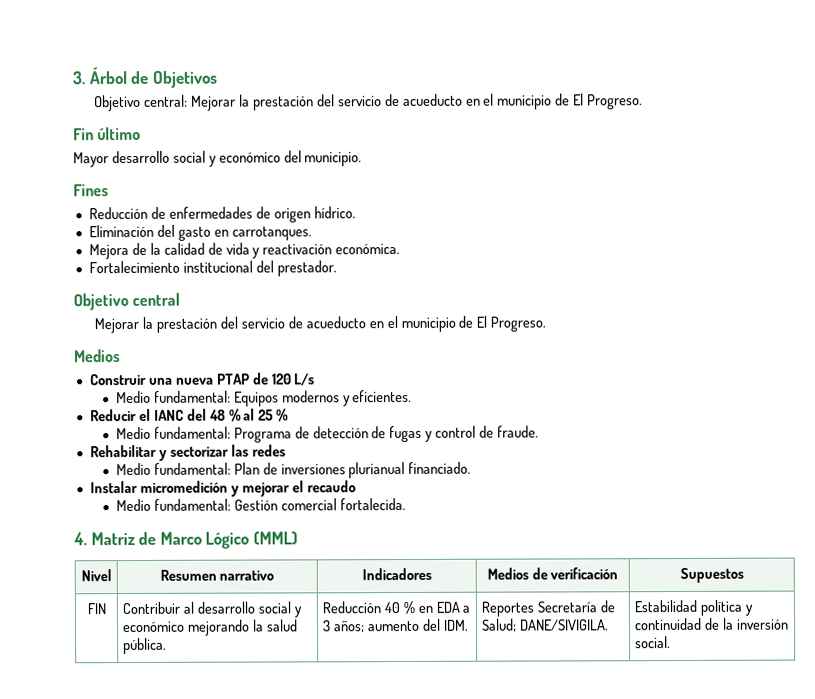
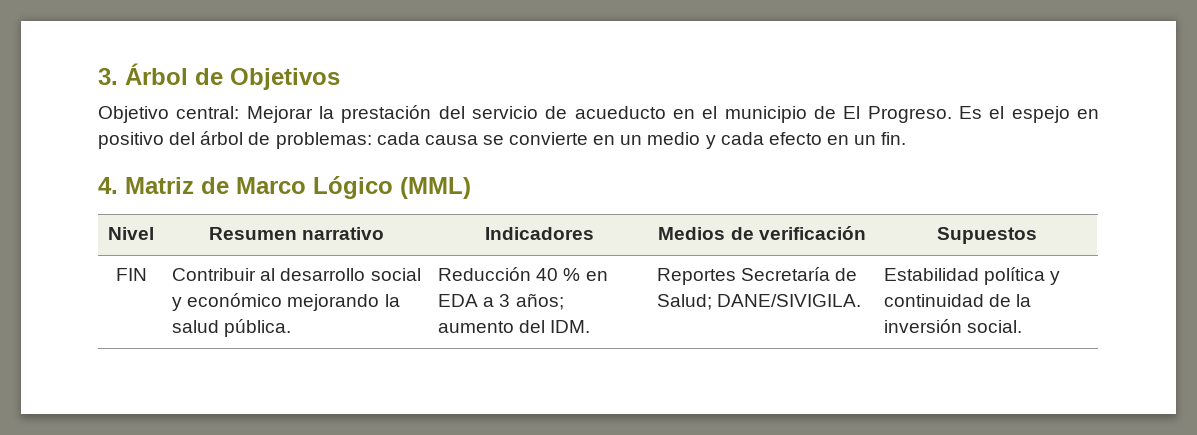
- Objetivo central: Mejorar la prestación del servicio de acueducto en el municipio de El Progreso.
- Fin último
- Mayor desarrollo social y económico del municipio.
- Fines
- Reducción de enfermedades de origen hídrico.
- Eliminación del gasto en carrotanques.
- Mejora de la calidad de vida y reactivación económica.
- Fortalecimiento institucional del prestador.
- Objetivo central
- Mejorar la prestación del servicio de acueducto en el municipio de El Progreso.
- Medios
- Construir una nueva PTAP de 120 L/s
- Medio fundamental: Equipos modernos y eficientes.
- Reducir el IANC del 48 % al 25 %
- Medio fundamental: Programa de detección de fugas y control de fraude.
- Rehabilitar y sectorizar las redes
- Medio fundamental: Plan de inversiones plurianual financiado.
- Instalar micromedición y mejorar el recaudo
- Medio fundamental: Gestión comercial fortalecida.
+ Objetivo central: Mejorar la prestación del servicio de acueducto en el municipio de El Progreso. Es el espejo en positivo del árbol de problemas: cada causa se convierte en un medio y cada efecto en un fin.

